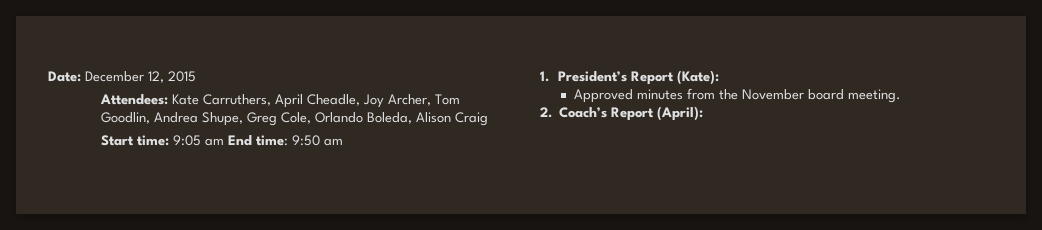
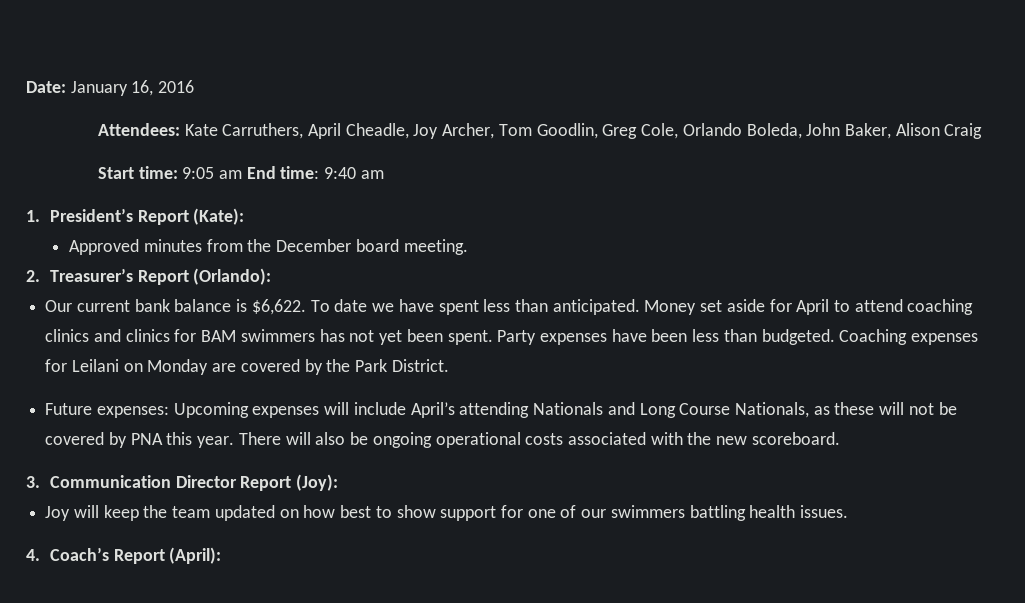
- Date: December 12, 2015
+ Date: January 16, 2016
- Attendees: Kate Carruthers, April Cheadle, Joy Archer, Tom Goodlin, Andrea Shupe, Greg Cole, Orlando Boleda, Alison Craig
+ Attendees: Kate Carruthers, April Cheadle, Joy Archer, Tom Goodlin, Greg Cole, Orlando Boleda, John Baker, Alison Craig
- Start time: 9:05 am End time: 9:50 am
+ Start time: 9:05 am End time: 9:40 am
- Approved minutes from the November board meeting.
+ Approved minutes from the December board meeting.
- 2. Coach’s Report (April):
+ 2. Treasurer’s Report (Orlando):
+ Our current bank balance is $6,622. To date we have spent less than anticipated. Money set aside for April to attend coaching clinics and clinics for BAM swimmers has not yet been spent. Party expenses have been less than budgeted. Coaching expenses for Leilani on Monday are covered by the Park District.
+ Future expenses: Upcoming expenses will include April’s attending Nationals and Long Course Nationals, as these will not be covered by PNA this year. There will also be ongoing operational costs associated with the new scoreboard.
+ 3. Communication Director Report (Joy):
+ Joy will keep the team updated on how best to show support for one of our swimmers battling health issues.
+ 4. Coach’s Report (April):

